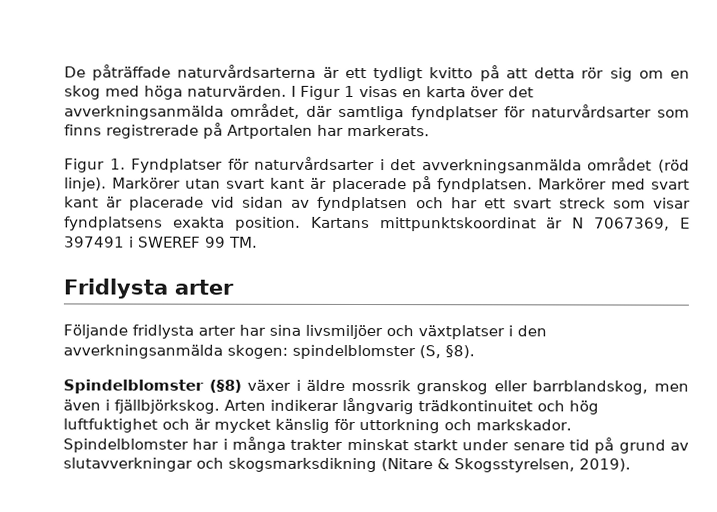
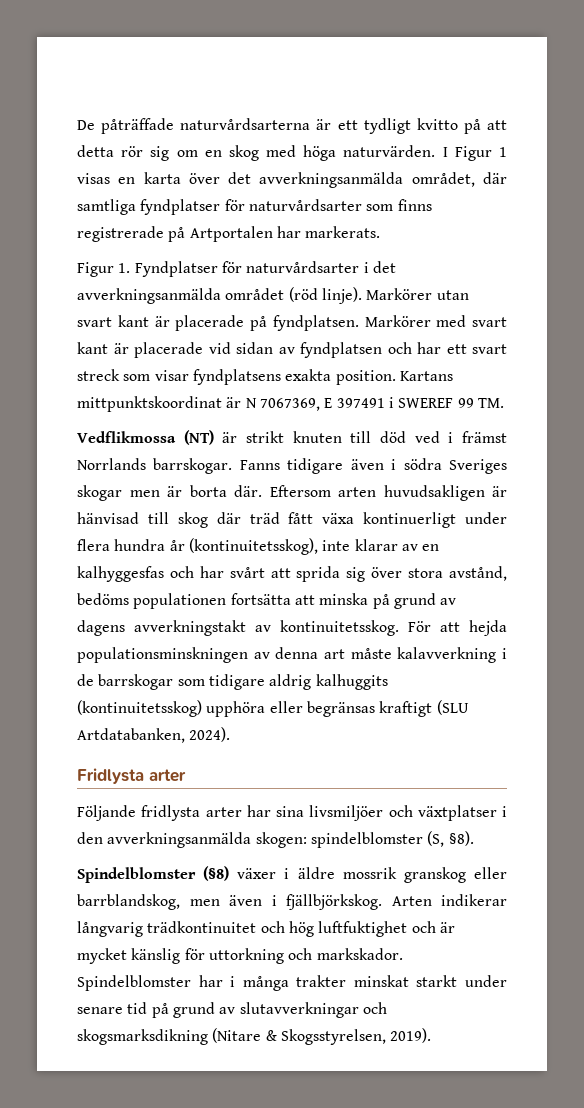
+ Vedflikmossa (NT) är strikt knuten till död ved i främst Norrlands barrskogar. Fanns tidigare även i södra Sveriges skogar men är borta där. Eftersom arten huvudsakligen är hänvisad till skog där träd fått växa kontinuerligt under flera hundra år (kontinuitetsskog), inte klarar av en kalhyggesfas och har svårt att sprida sig över stora avstånd, bedöms populationen fortsätta att minska på grund av dagens avverkningstakt av kontinuitetsskog. För att hejda populationsminskningen av denna art måste kalavverkning i de barrskogar som tidigare aldrig kalhuggits (kontinuitetsskog) upphöra eller begränsas kraftigt (SLU Artdatabanken, 2024).

